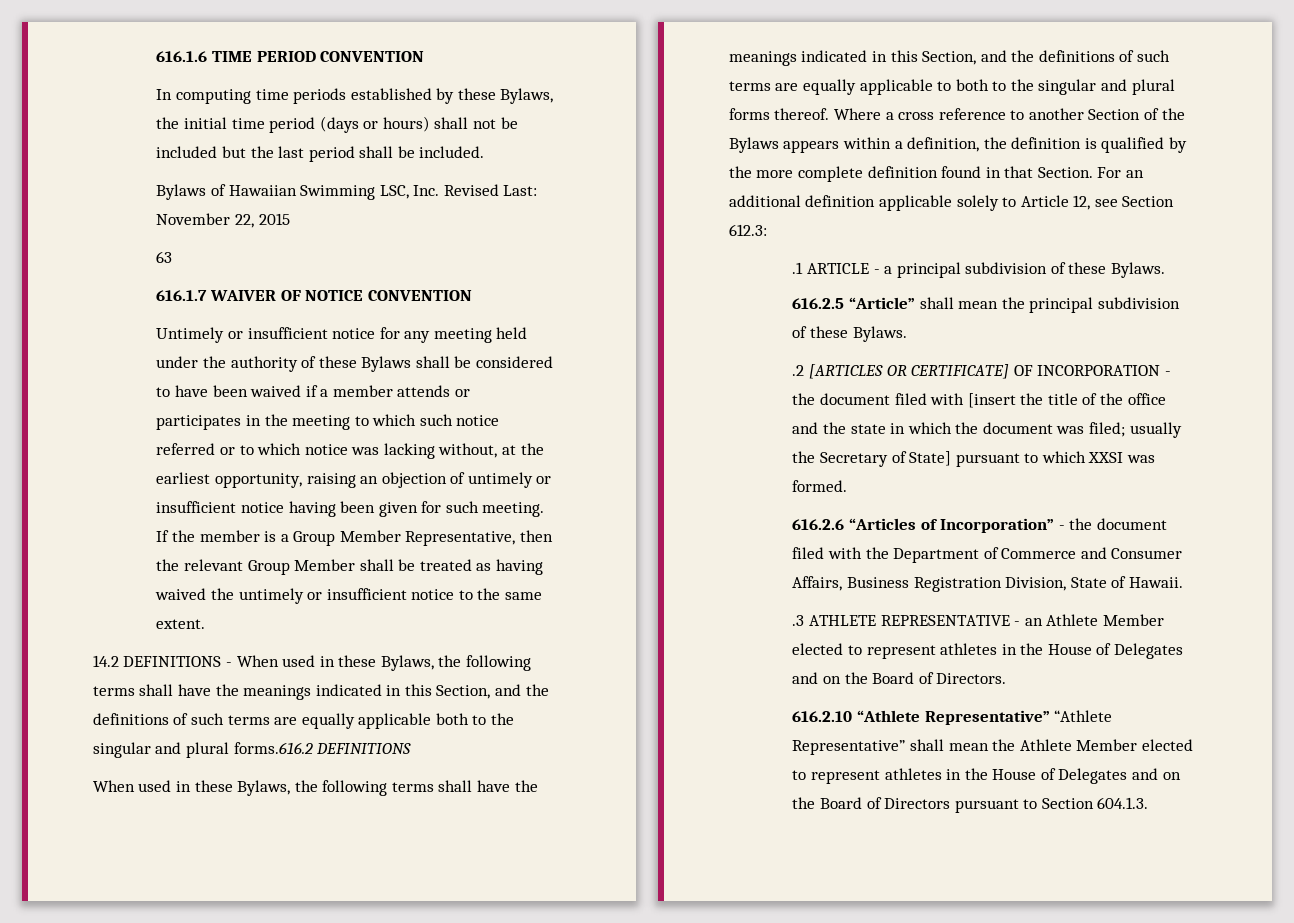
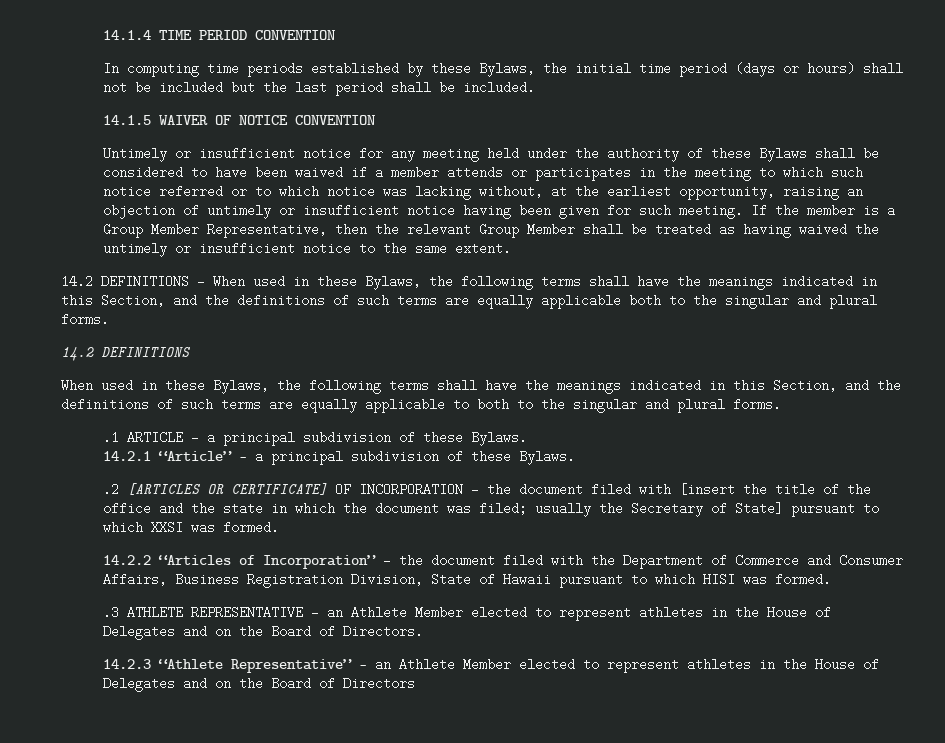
- 616.1.6 TIME PERIOD CONVENTION
+ 14.1.4 TIME PERIOD CONVENTION
- Bylaws of Hawaiian Swimming LSC, Inc. Revised Last: November 22, 2015
- 63
- 616.1.7 WAIVER OF NOTICE CONVENTION
+ 14.1.5 WAIVER OF NOTICE CONVENTION
- 14.2 DEFINITIONS - When used in these Bylaws, the following terms shall have the meanings indicated in this Section, and the definitions of such terms are equally applicable both to the singular and plural forms.616.2 DEFINITIONS
+ 14.2 DEFINITIONS - When used in these Bylaws, the following terms shall have the meanings indicated in this Section, and the definitions of such terms are equally applicable both to the singular and plural forms.
+ 14.2 DEFINITIONS
- When used in these Bylaws, the following terms shall have the meanings indicated in this Section, and the definitions of such terms are equally applicable to both to the singular and plural forms thereof. Where a cross reference to another Section of the Bylaws appears within a definition, the definition is qualified by the more complete definition found in that Section. For an additional definition applicable solely to Article 12, see Section 612.3:
+ When used in these Bylaws, the following terms shall have the meanings indicated in this Section, and the definitions of such terms are equally applicable to both to the singular and plural forms.
- 616.2.5 “Article” shall mean the principal subdivision of these Bylaws.
+ 14.2.1 “Article” - a principal subdivision of these Bylaws.
- 616.2.6 “Articles of Incorporation” - the document filed with the Department of Commerce and Consumer Affairs, Business Registration Division, State of Hawaii.
+ 14.2.2 “Articles of Incorporation” - the document filed with the Department of Commerce and Consumer Affairs, Business Registration Division, State of Hawaii pursuant to which HISI was formed.
- 616.2.10 “Athlete Representative” “Athlete Representative” shall mean the Athlete Member elected to represent athletes in the House of Delegates and on the Board of Directors pursuant to Section 604.1.3.
+ 14.2.3 “Athlete Representative” - an Athlete Member elected to represent athletes in the House of Delegates and on the Board of Directors

